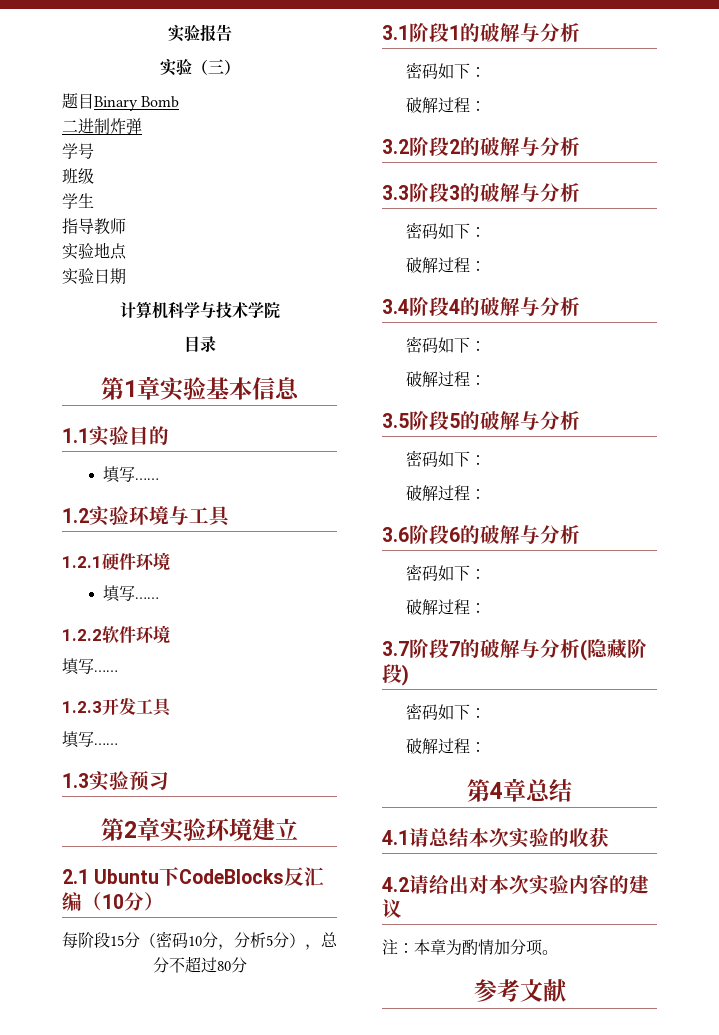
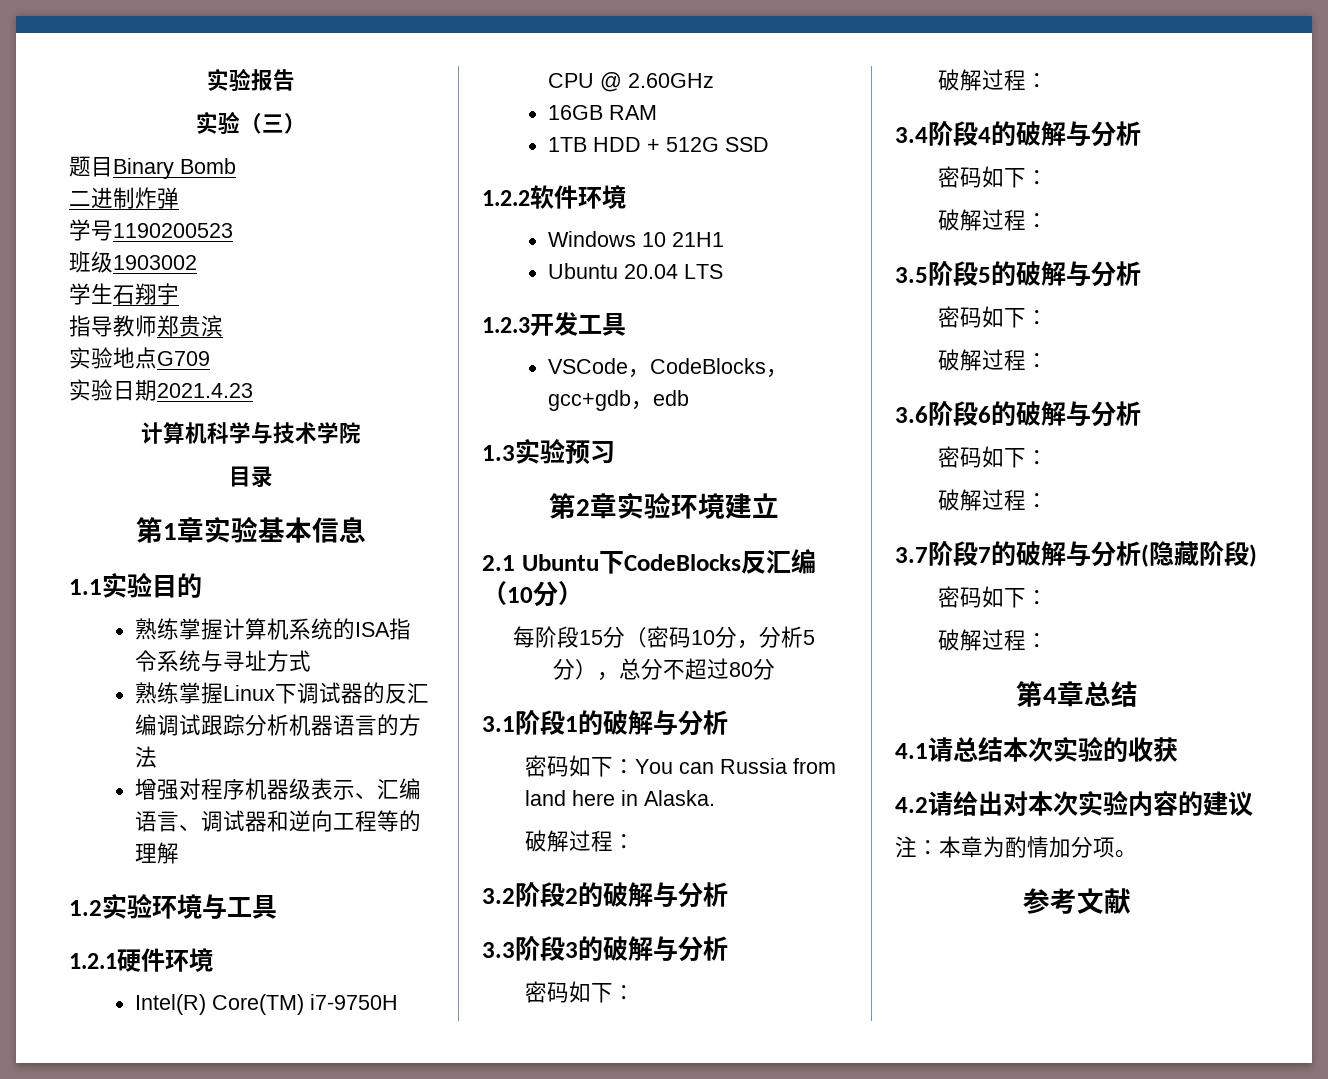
- 学号
+ 学号1190200523
- 班级
+ 班级1903002
- 学生
+ 学生石翔宇
- 指导教师
+ 指导教师郑贵滨
- 实验地点
+ 实验地点G709
- 实验日期
+ 实验日期2021.4.23
  1.1实验目的
- 填写……
+ 熟练掌握计算机系统的ISA指令系统与寻址方式
+ 熟练掌握Linux下调试器的反汇编调试跟踪分析机器语言的方法
+ 增强对程序机器级表示、汇编语言、调试器和逆向工程等的理解
  1.2.1硬件环境
- 填写……
+ Intel(R) Core(TM) i7-9750H CPU @ 2.60GHz
+ 16GB RAM
+ 1TB HDD + 512G SSD
  1.2.2软件环境
- 填写……
+ Windows 10 21H1
+ Ubuntu 20.04 LTS
  1.2.3开发工具
- 填写……
+ VSCode，CodeBlocks，gcc+gdb，edb
  3.1阶段1的破解与分析
- 密码如下：
+ 密码如下：You can Russia from land here in Alaska.

